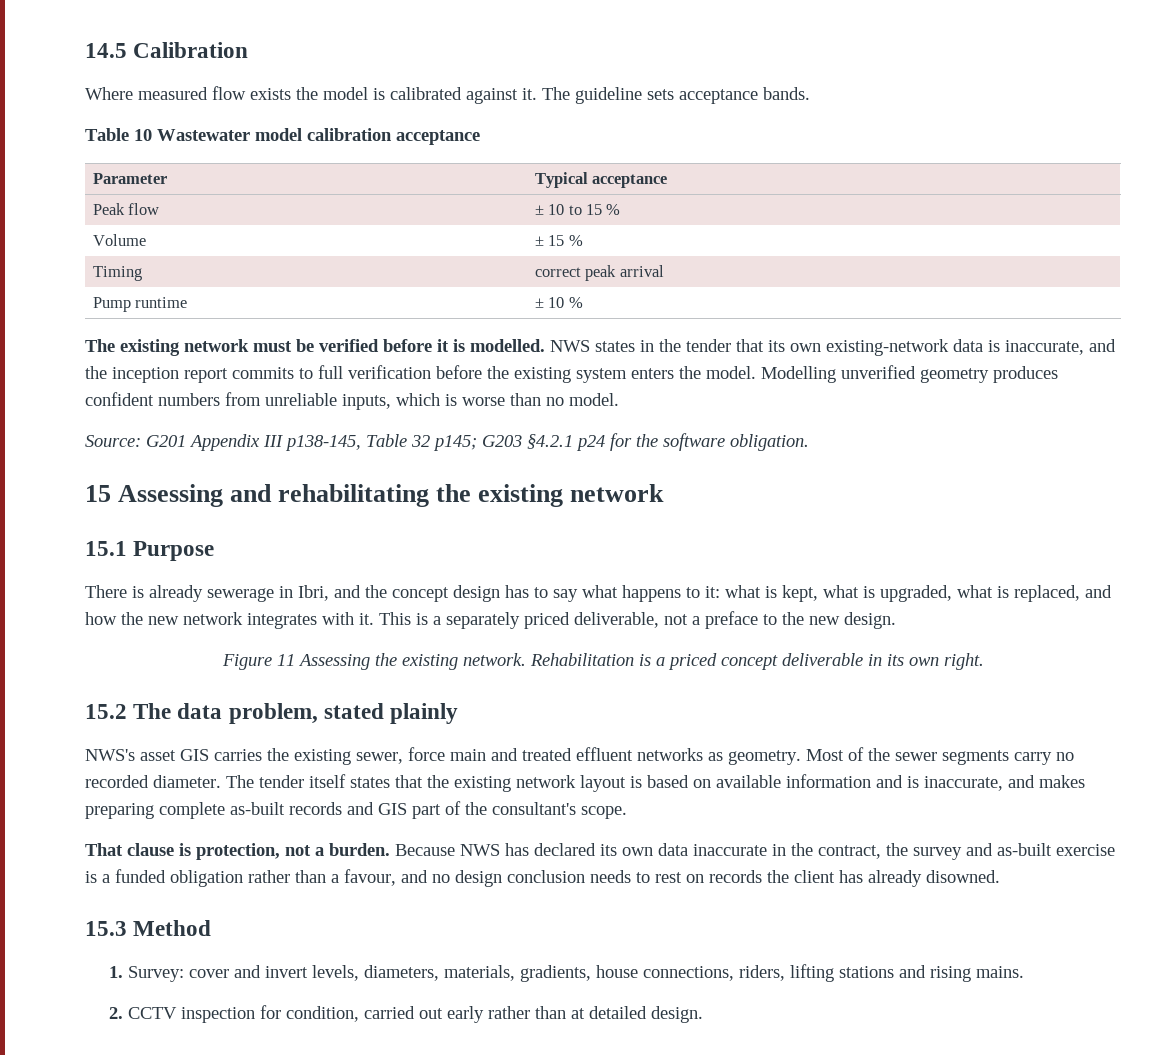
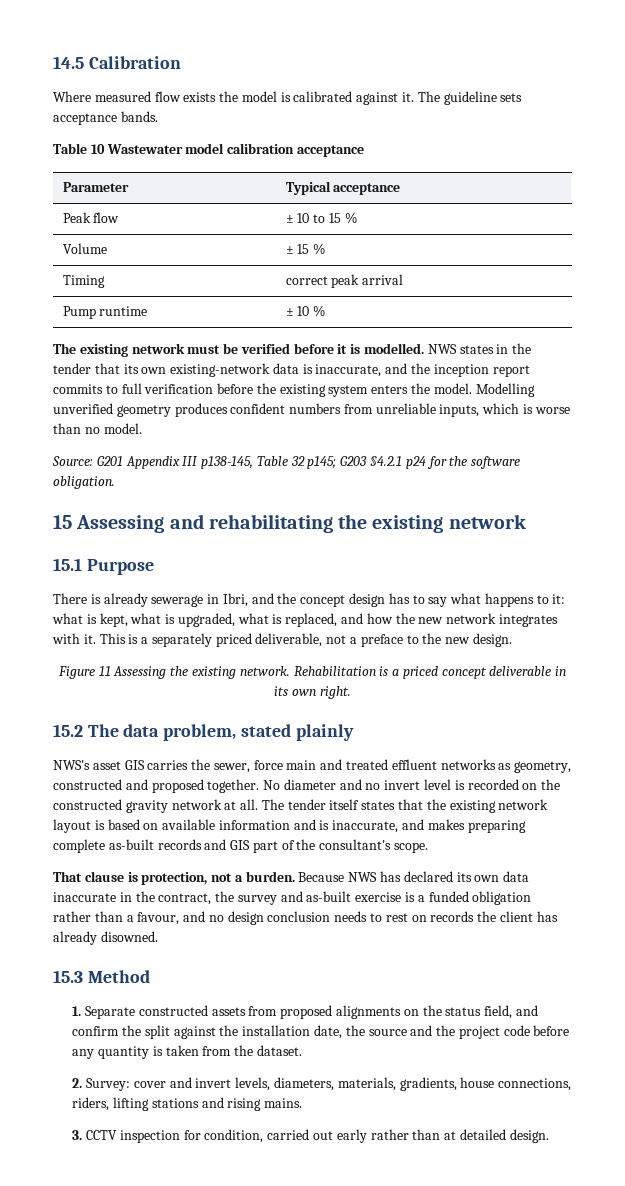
- NWS's asset GIS carries the existing sewer, force main and treated effluent networks as geometry. Most of the sewer segments carry no recorded diameter.
+ NWS's asset GIS carries the sewer, force main and treated effluent networks as geometry, constructed and proposed together. No diameter and no invert level is recorded on the constructed gravity network at all.
- 1. Survey: cover and invert levels, diameters, materials, gradients, house connections, riders, lifting stations and rising mains.
+ 1. Separate constructed assets from proposed alignments on the status field, and confirm the split against the installation date, the source and the project code before any quantity is taken from the dataset.
+ 2. Survey: cover and invert levels, diameters, materials, gradients, house connections, riders, lifting stations and rising mains.
- 2. CCTV inspection for condition, carried out early rather than at detailed design.
+ 3. CCTV inspection for condition, carried out early rather than at detailed design.

